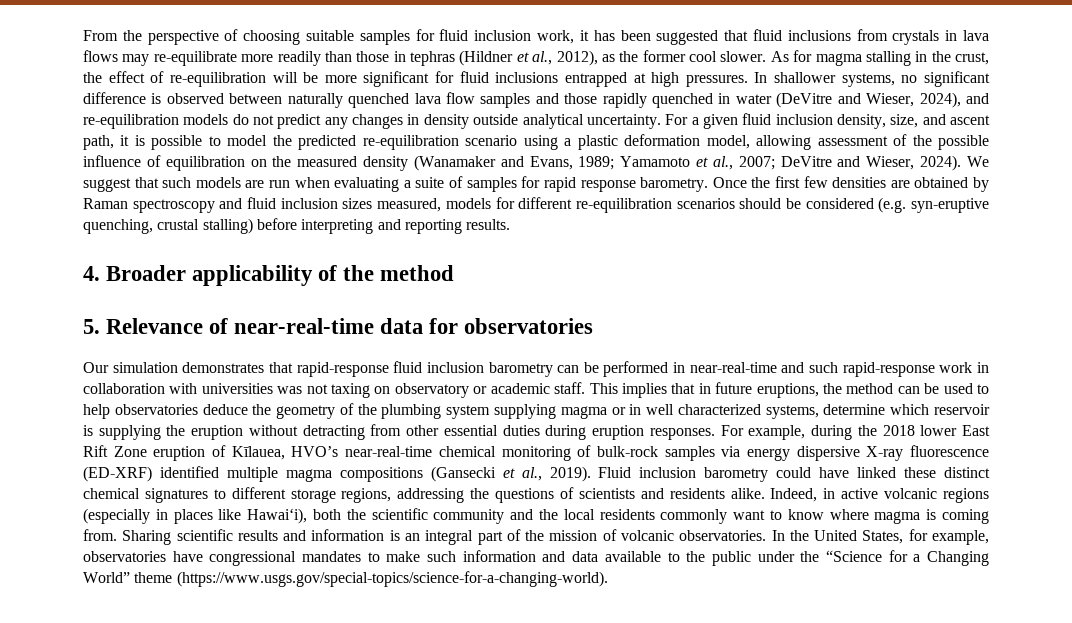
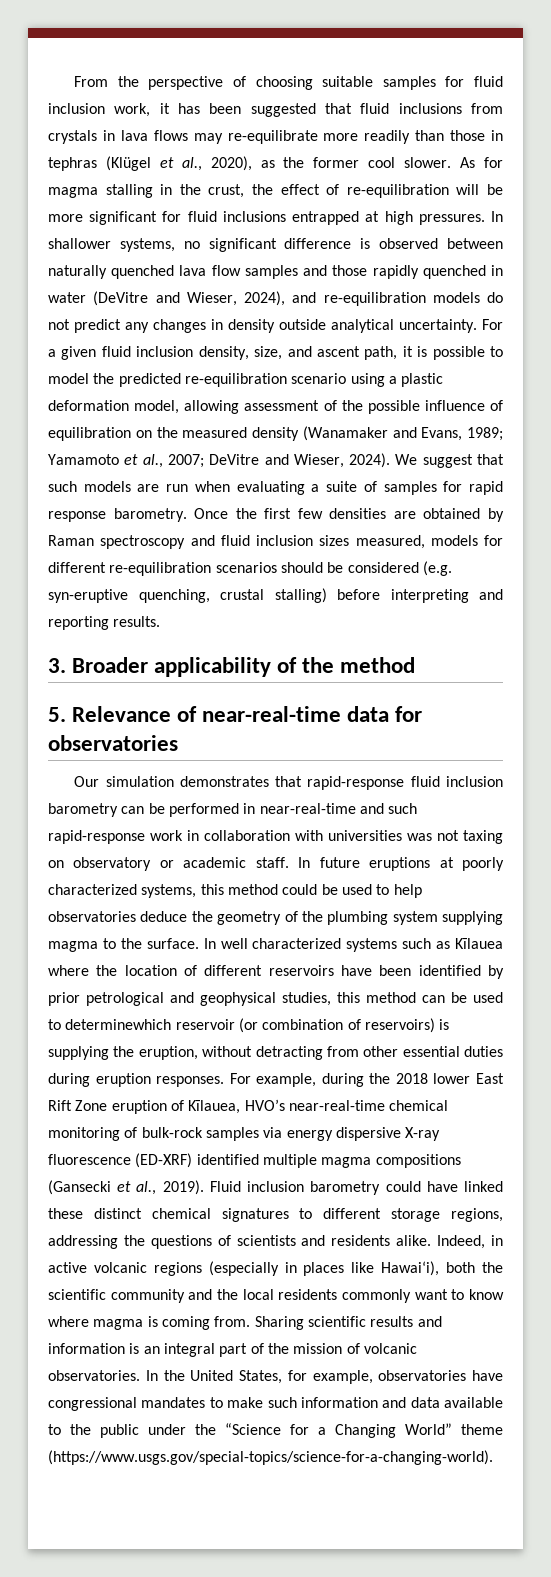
- From the perspective of choosing suitable samples for fluid inclusion work, it has been suggested that fluid inclusions from crystals in lava flows may re-equilibrate more readily than those in tephras (Hildner et al., 2012), as the former cool slower.
+ From the perspective of choosing suitable samples for fluid inclusion work, it has been suggested that fluid inclusions from crystals in lava flows may re-equilibrate more readily than those in tephras (Klügel et al., 2020), as the former cool slower.
- 4. Broader applicability of the method
+ 3. Broader applicability of the method
- This implies that in future eruptions, the method can be used to help observatories deduce the geometry of the plumbing system supplying magma or in well characterized systems, determine which reservoir is supplying the eruption without detracting from other essential duties during eruption responses.
+ In future eruptions at poorly characterized systems, this method could be used to help observatories deduce the geometry of the plumbing system supplying magma to the surface. In well characterized systems such as Kīlauea where the location of different reservoirs have been identified by prior petrological and geophysical studies, this method can be used to determinewhich reservoir (or combination of reservoirs) is supplying the eruption, without detracting from other essential duties during eruption responses.

